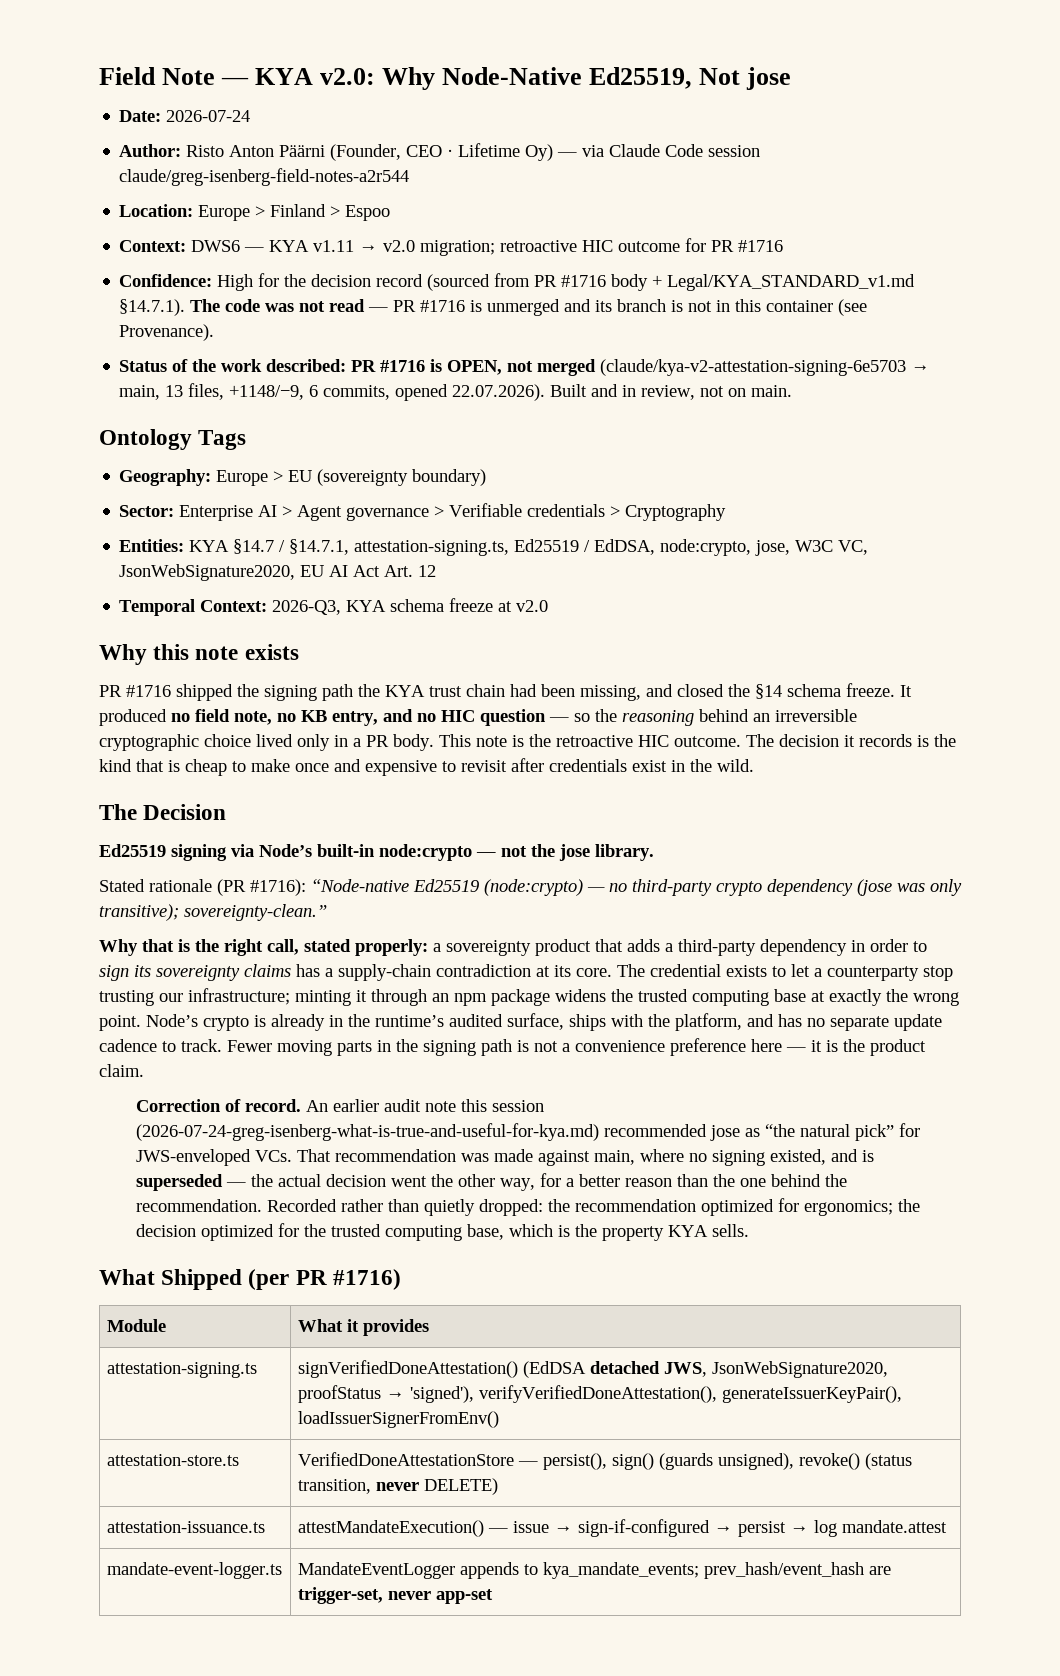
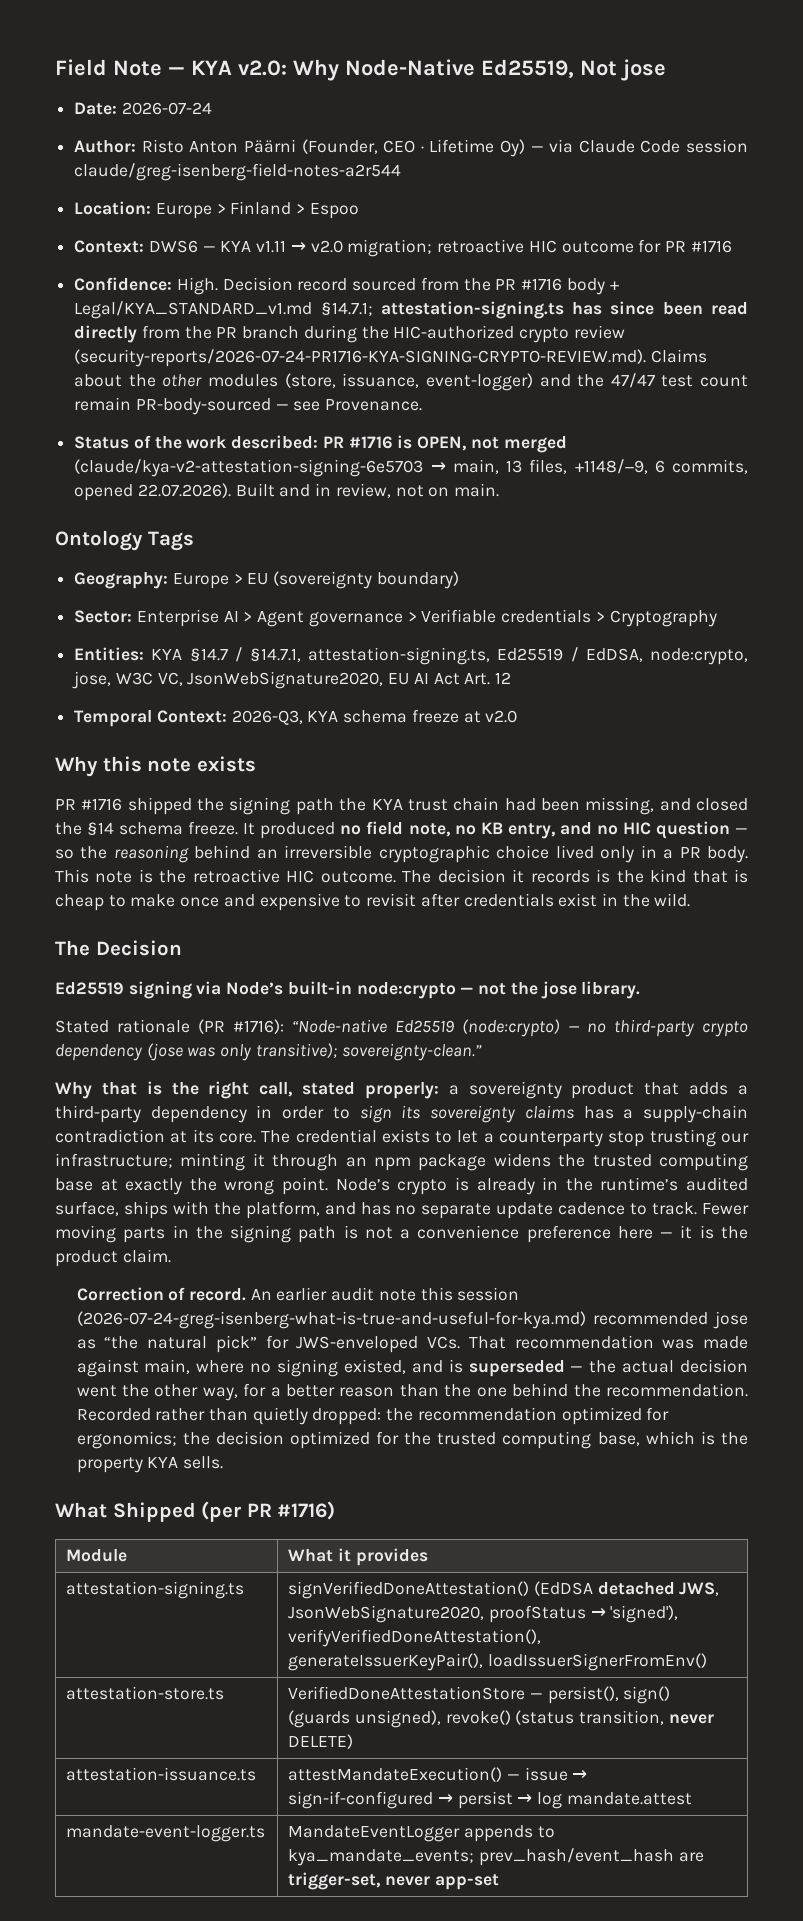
- Confidence: High for the decision record (sourced from PR #1716 body + Legal/KYA_STANDARD_v1.md §14.7.1). The code was not read — PR #1716 is unmerged and its branch is not in this container (see Provenance).
+ Confidence: High. Decision record sourced from the PR #1716 body + Legal/KYA_STANDARD_v1.md §14.7.1; attestation-signing.ts has since been read directly from the PR branch during the HIC-authorized crypto review (security-reports/2026-07-24-PR1716-KYA-SIGNING-CRYPTO-REVIEW.md). Claims about the other modules (store, issuance, event-logger) and the 47/47 test count remain PR-body-sourced — see Provenance.

